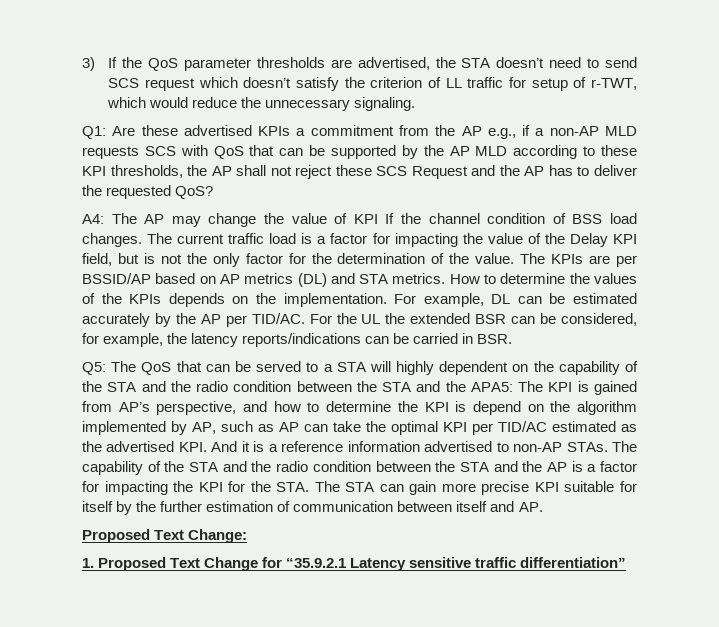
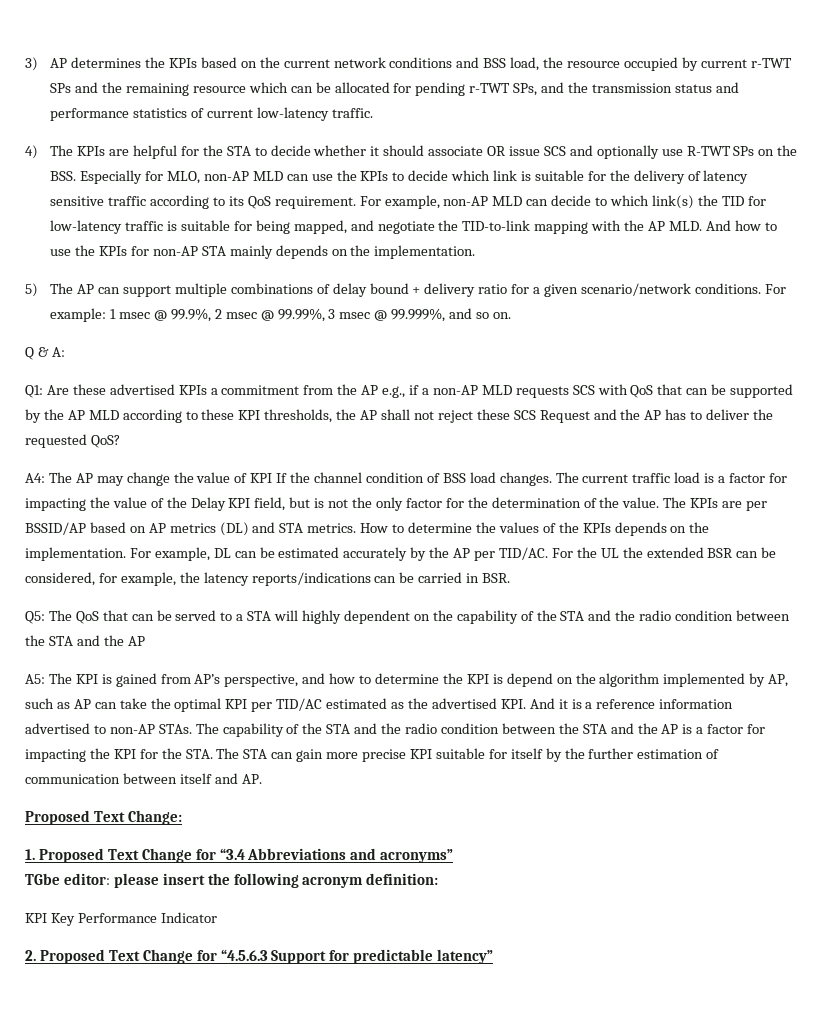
- 3) If the QoS parameter thresholds are advertised, the STA doesn’t need to send SCS request which doesn’t satisfy the criterion of LL traffic for setup of r-TWT, which would reduce the unnecessary signaling.
+ 3) AP determines the KPIs based on the current network conditions and BSS load, the resource occupied by current r-TWT SPs and the remaining resource which can be allocated for pending r-TWT SPs, and the transmission status and performance statistics of current low-latency traffic.
+ 4) The KPIs are helpful for the STA to decide whether it should associate OR issue SCS and optionally use R-TWT SPs on the BSS. Especially for MLO, non-AP MLD can use the KPIs to decide which link is suitable for the delivery of latency sensitive traffic according to its QoS requirement. For example, non-AP MLD can decide to which link(s) the TID for low-latency traffic is suitable for being mapped, and negotiate the TID-to-link mapping with the AP MLD. And how to use the KPIs for non-AP STA mainly depends on the implementation.
+ 5) The AP can support multiple combinations of delay bound + delivery ratio for a given scenario/network conditions. For example: 1 msec @ 99.9%, 2 msec @ 99.99%, 3 msec @ 99.999%, and so on.
+ Q & A:
- The QoS that can be served to a STA will highly dependent on the capability of the STA and the radio condition between the STA and the APA5:
+ The QoS that can be served to a STA will highly dependent on the capability of the STA and the radio condition between the STA and the AP
+ A5:
- 1. Proposed Text Change for “35.9.2.1 Latency sensitive traffic differentiation”
+ 1. Proposed Text Change for “3.4 Abbreviations and acronyms”
+ TGbe editor: please insert the following acronym definition:
+ KPI Key Performance Indicator
+ 2. Proposed Text Change for “4.5.6.3 Support for predictable latency”

